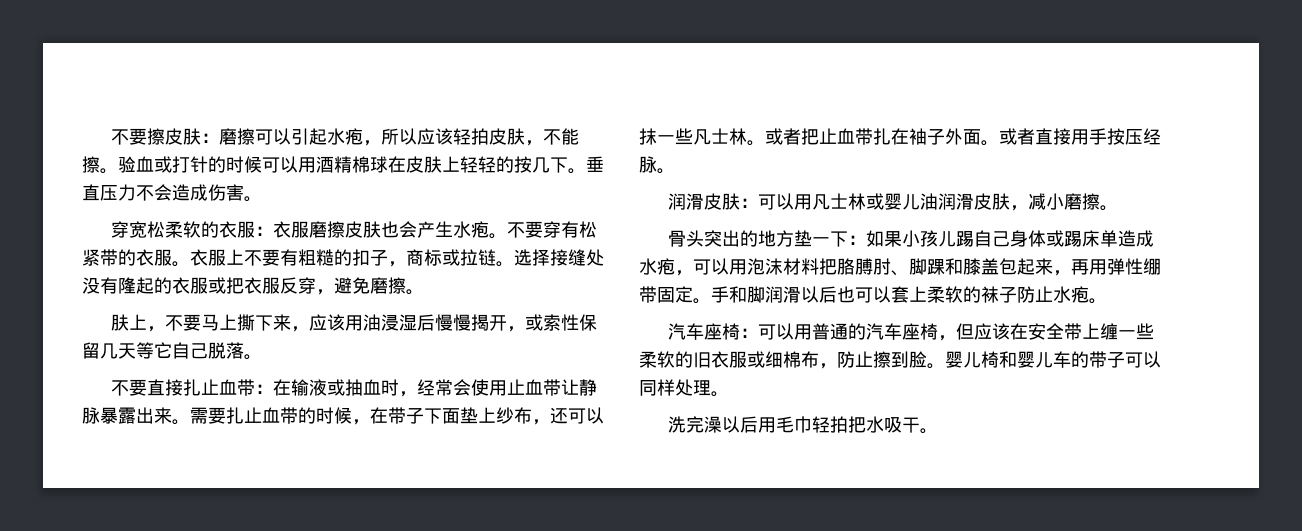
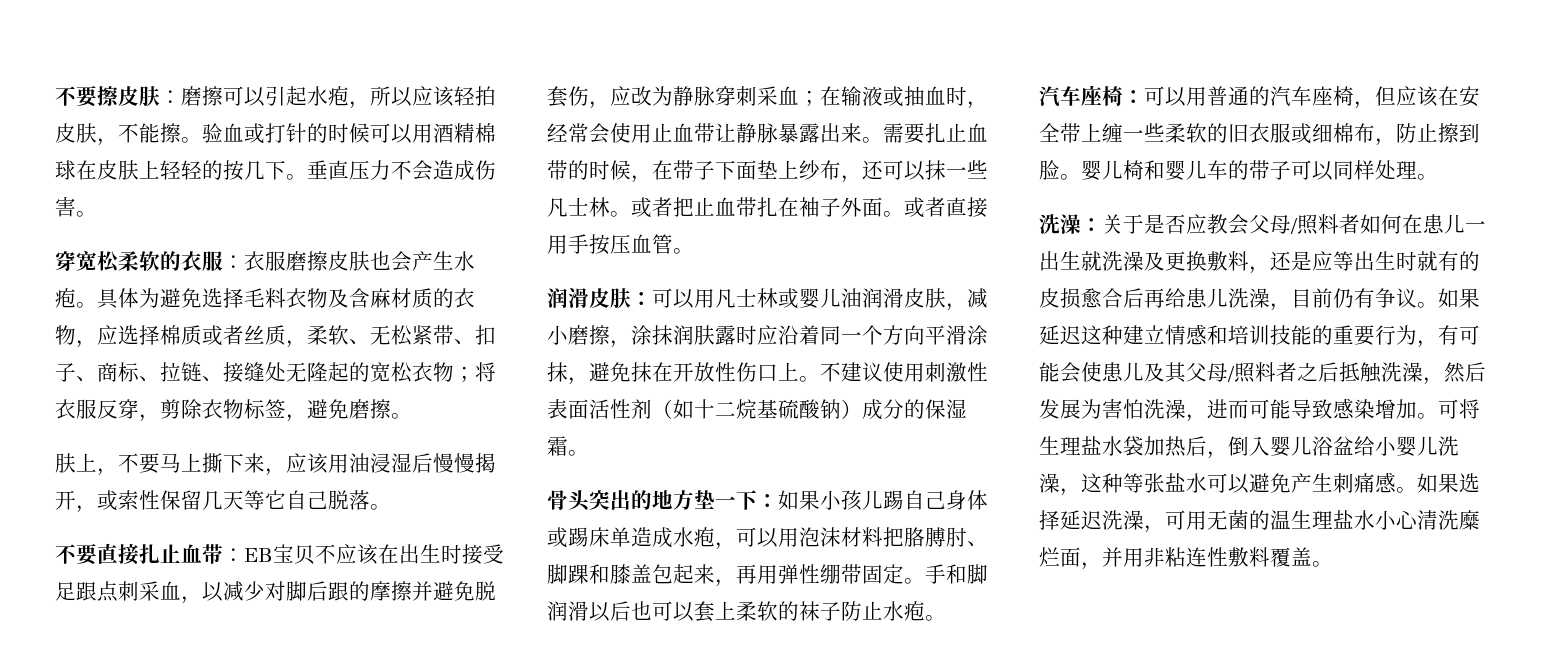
- 不要穿有松紧带的衣服。衣服上不要有粗糙的扣子，商标或拉链。选择接缝处没有隆起的衣服或把衣服反穿，避免磨擦。
+ 具体为避免选择毛料衣物及含麻材质的衣物，应选择棉质或者丝质，柔软、无松紧带、扣子、商标、拉链、接缝处无隆起的宽松衣物；将衣服反穿，剪除衣物标签，避免磨擦。
- 不要直接扎止血带：在输液或抽血时，经常会使用止血带让静脉暴露出来。
+ 不要直接扎止血带：EB宝贝不应该在出生时接受足跟点刺采血，以减少对脚后跟的摩擦并避免脱套伤，应改为静脉穿刺采血；在输液或抽血时，经常会使用止血带让静脉暴露出来。
- 或者直接用手按压经脉。
+ 或者直接用手按压血管。
- 润滑皮肤：可以用凡士林或婴儿油润滑皮肤，减小磨擦。
+ 润滑皮肤：可以用凡士林或婴儿油润滑皮肤，减小磨擦，涂抹润肤露时应沿着同一个方向平滑涂抹，避免抹在开放性伤口上。不建议使用刺激性表面活性剂（如十二烷基硫酸钠）成分的保湿霜。
- 洗完澡以后用毛巾轻拍把水吸干。
+ 洗澡：关于是否应教会⽗母/照料者如何在患⼉⼀出⽣就洗澡及更换敷料，还是应等出⽣时就有的⽪损愈合后再给患⼉洗澡，⽬前仍有争议。如果延迟这种建⽴情感和培训技能的重要⾏为，有可能会使患⼉及其⽗母/照料者之后抵触洗澡，然后发展为害怕洗澡，进⽽可能导致感染增加。可将⽣理盐⽔袋加热后，倒⼊婴⼉浴盆给⼩婴⼉洗澡，这种等张盐⽔可以避免产⽣刺痛感。如果选择延迟洗澡，可⽤⽆菌的温⽣理盐⽔⼩⼼清洗糜烂⾯，并⽤⾮粘连性敷料覆盖。

